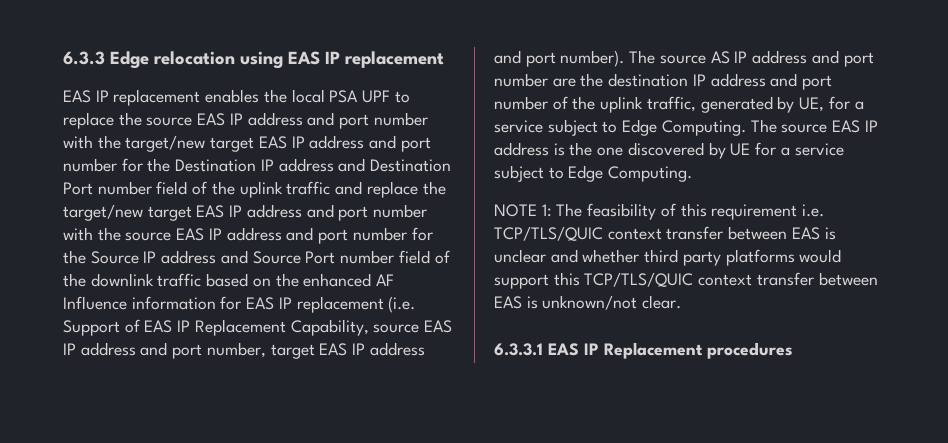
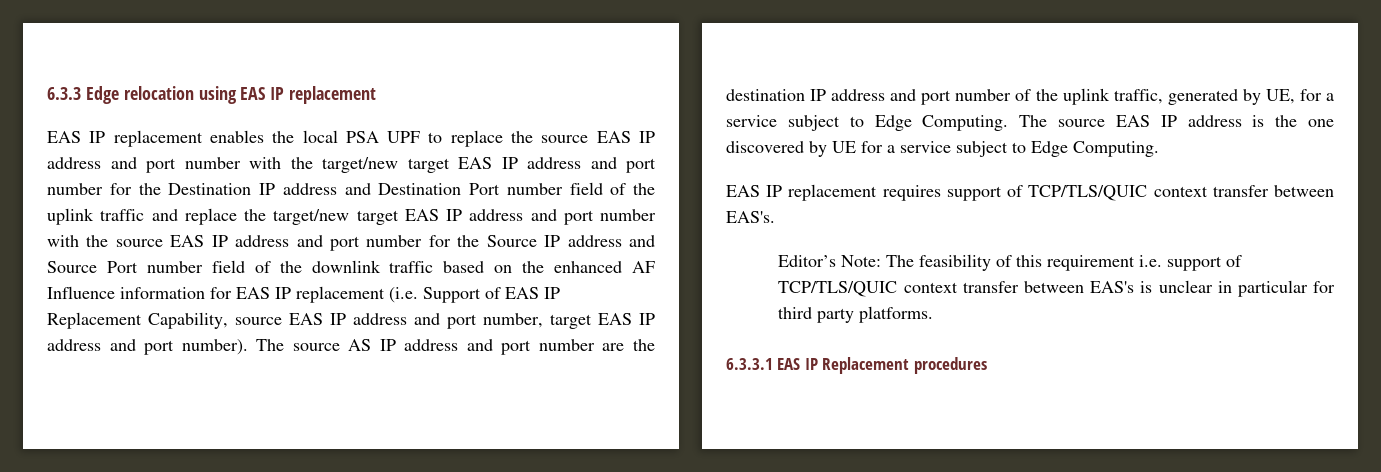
- NOTE 1: The feasibility of this requirement i.e. TCP/TLS/QUIC context transfer between EAS is unclear and whether third party platforms would support this TCP/TLS/QUIC context transfer between EAS is unknown/not clear.
+ EAS IP replacement requires support of TCP/TLS/QUIC context transfer between EAS's.
+ Editor’s Note: The feasibility of this requirement i.e. support of TCP/TLS/QUIC context transfer between EAS's is unclear in particular for third party platforms.

